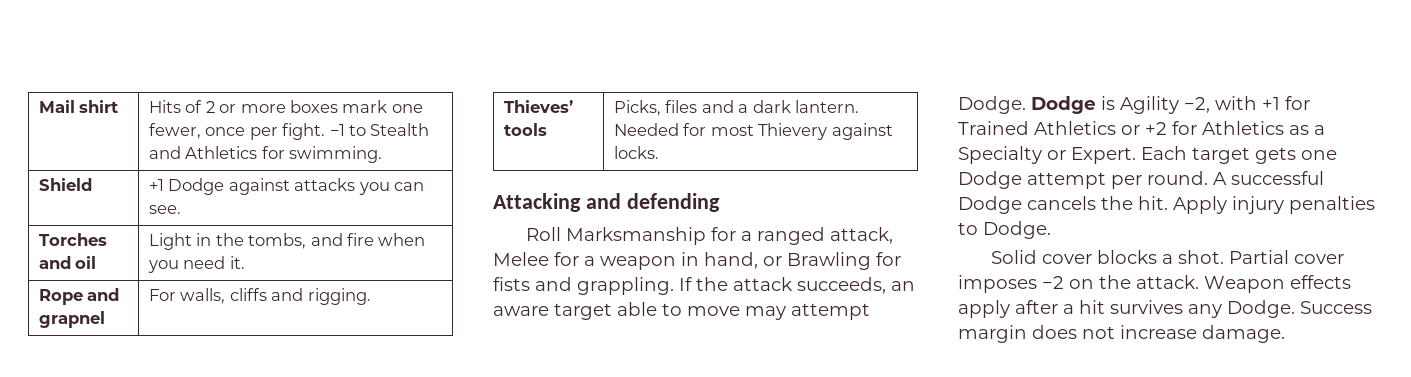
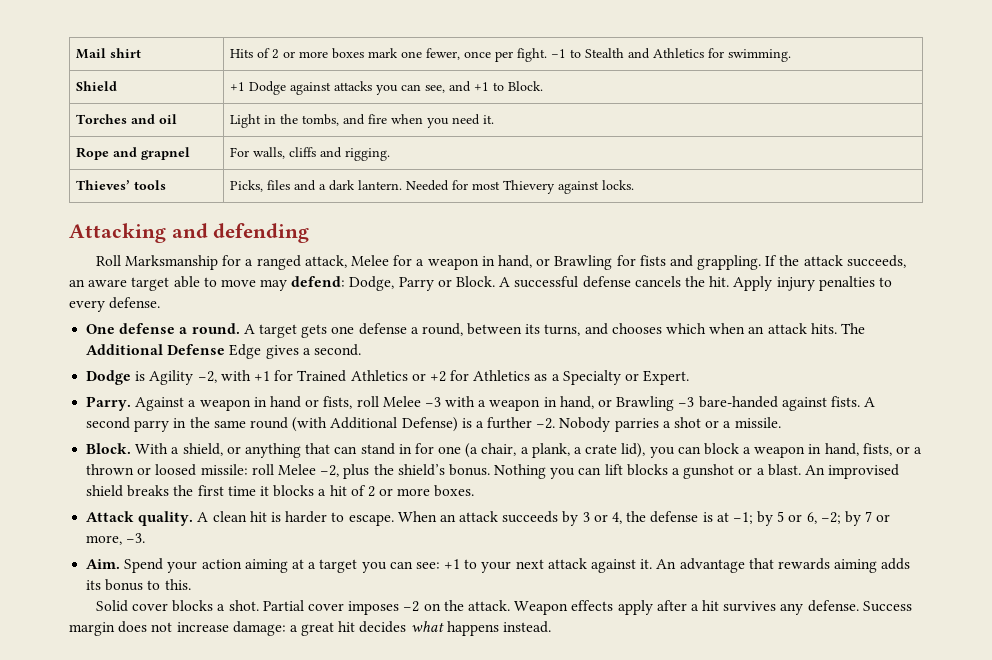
- Shield | +1 Dodge against attacks you can see.
+ Shield | +1 Dodge against attacks you can see, and +1 to Block.
- If the attack succeeds, an aware target able to move may attempt Dodge. Dodge is Agility −2, with +1 for Trained Athletics or +2 for Athletics as a Specialty or Expert. Each target gets one Dodge attempt per round. A successful Dodge cancels the hit. Apply injury penalties to Dodge.
+ If the attack succeeds, an aware target able to move may defend: Dodge, Parry or Block. A successful defense cancels the hit. Apply injury penalties to every defense.
+ One defense a round. A target gets one defense a round, between its turns, and chooses which when an attack hits. The Additional Defense Edge gives a second.
+ Dodge is Agility −2, with +1 for Trained Athletics or +2 for Athletics as a Specialty or Expert.
+ Parry. Against a weapon in hand or fists, roll Melee −3 with a weapon in hand, or Brawling −3 bare-handed against fists. A second parry in the same round (with Additional Defense) is a further −2. Nobody parries a shot or a missile.
+ Block. With a shield, or anything that can stand in for one (a chair, a plank, a crate lid), you can block a weapon in hand, fists, or a thrown or loosed missile: roll Melee −2, plus the shield’s bonus. Nothing you can lift blocks a gunshot or a blast. An improvised shield breaks the first time it blocks a hit of 2 or more boxes.
+ Attack quality. A clean hit is harder to escape. When an attack succeeds by 3 or 4, the defense is at −1; by 5 or 6, −2; by 7 or more, −3.
+ Aim. Spend your action aiming at a target you can see: +1 to your next attack against it. An advantage that rewards aiming adds its bonus to this.
- Weapon effects apply after a hit survives any Dodge.
+ Weapon effects apply after a hit survives any defense.
- Success margin does not increase damage.
+ Success margin does not increase damage: a great hit decides what happens instead.

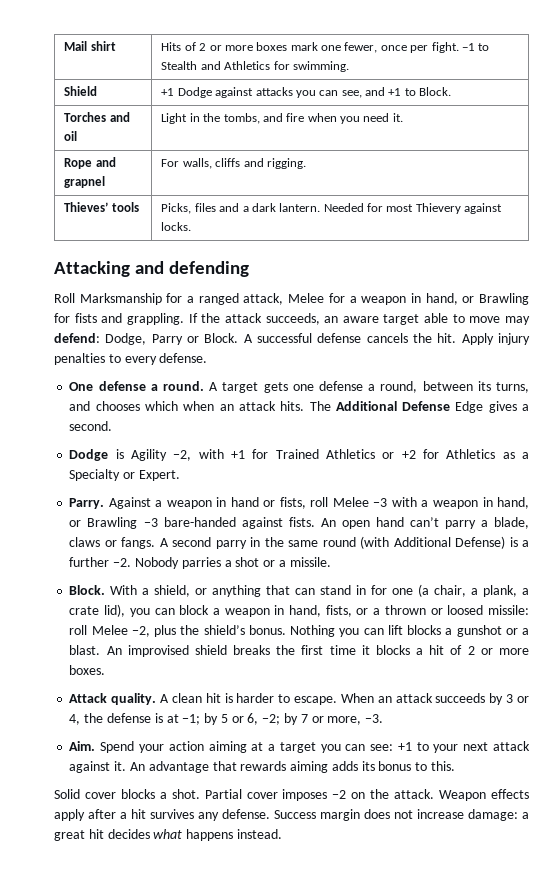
+ An open hand can’t parry a blade, claws or fangs.

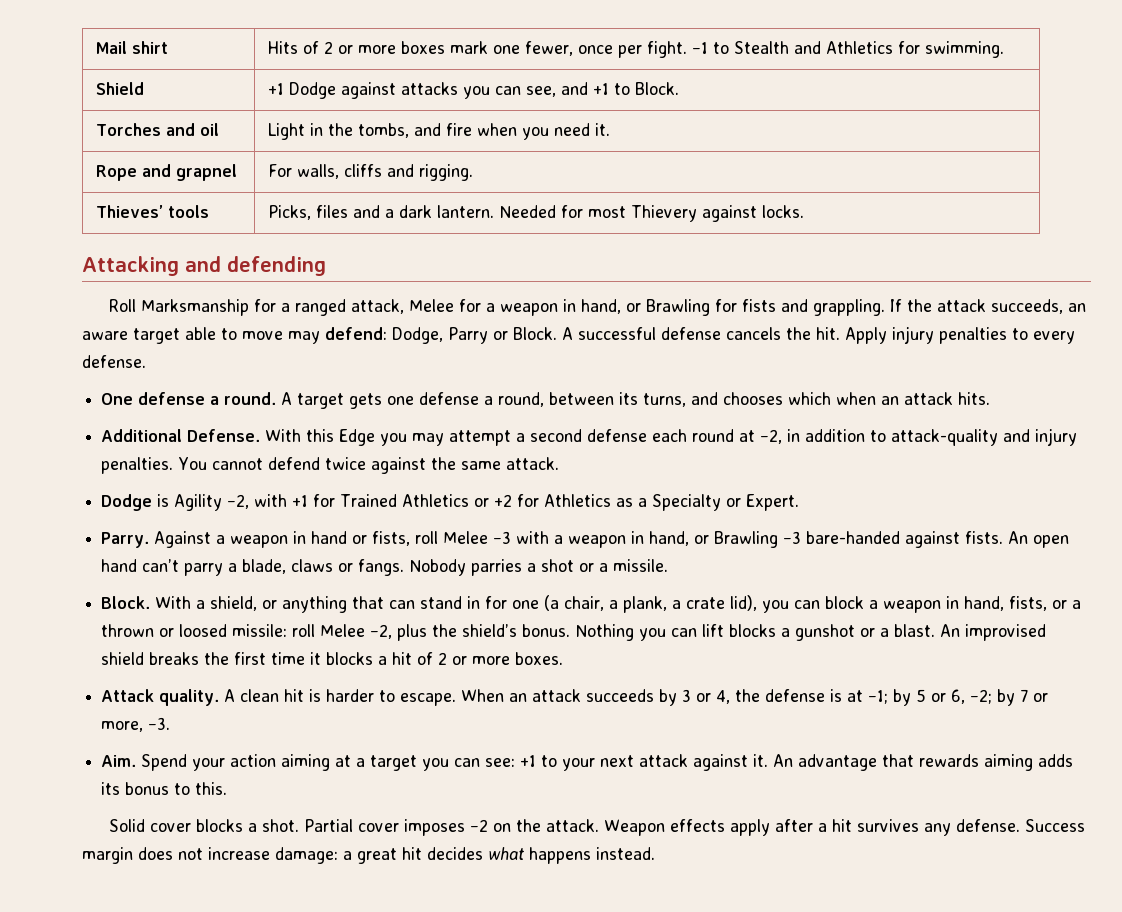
- A target gets one defense a round, between its turns, and chooses which when an attack hits. The Additional Defense Edge gives a second.
+ A target gets one defense a round, between its turns, and chooses which when an attack hits.
+ Additional Defense. With this Edge you may attempt a second defense each round at −2, in addition to attack-quality and injury penalties. You cannot defend twice against the same attack.
- A second parry in the same round (with Additional Defense) is a further −2.

